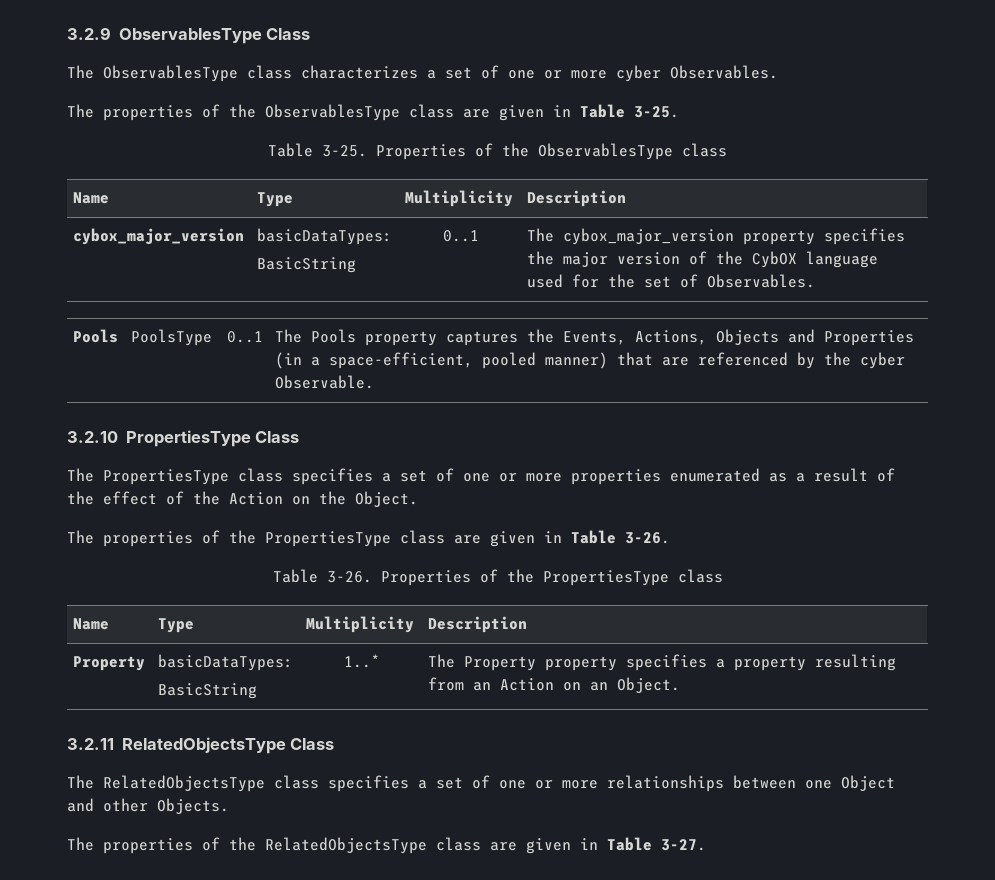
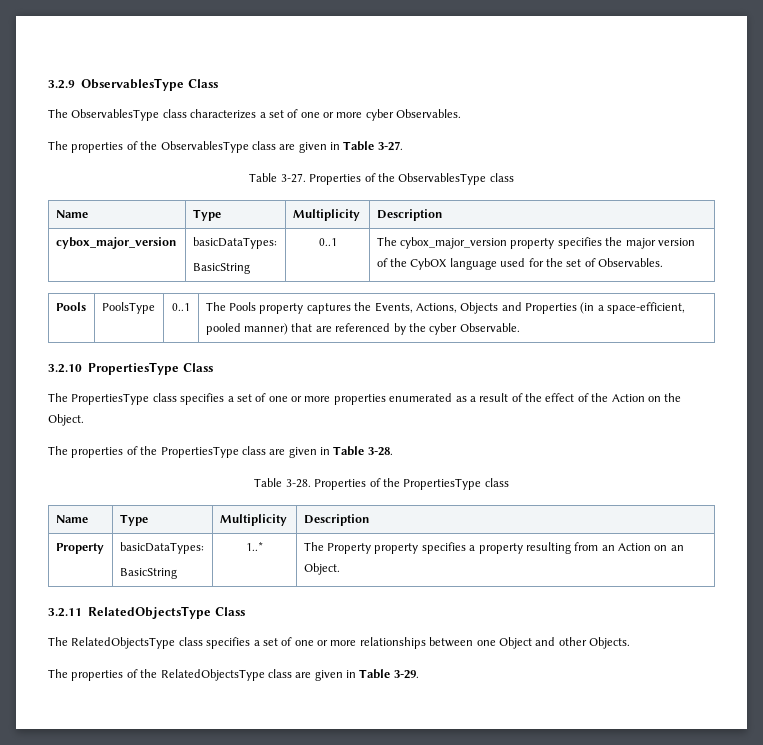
- The properties of the ObservablesType class are given in Table 3-25.
- Table 3-25.
+ The properties of the ObservablesType class are given in Table 3-27.
+ Table 3-27.
- The properties of the PropertiesType class are given in Table 3-26.
- Table 3-26.
+ The properties of the PropertiesType class are given in Table 3-28.
+ Table 3-28.
- The properties of the RelatedObjectsType class are given in Table 3-27.
+ The properties of the RelatedObjectsType class are given in Table 3-29.

